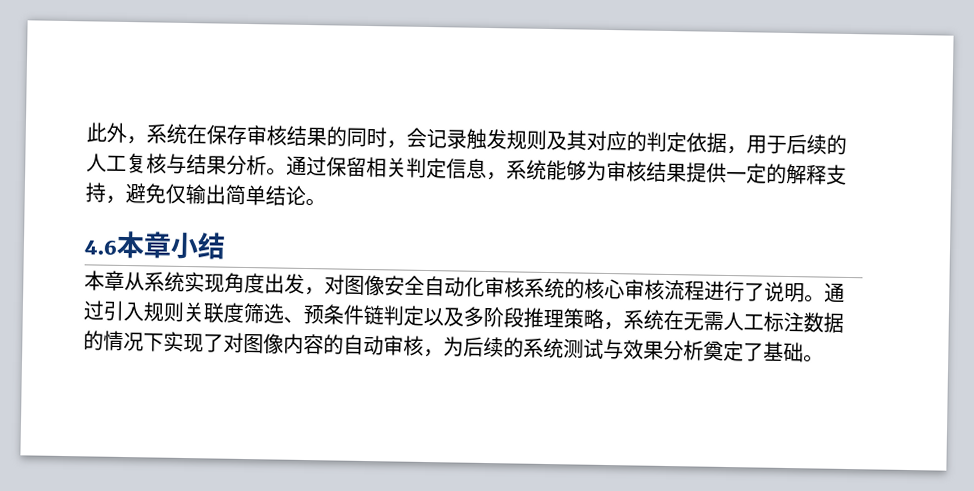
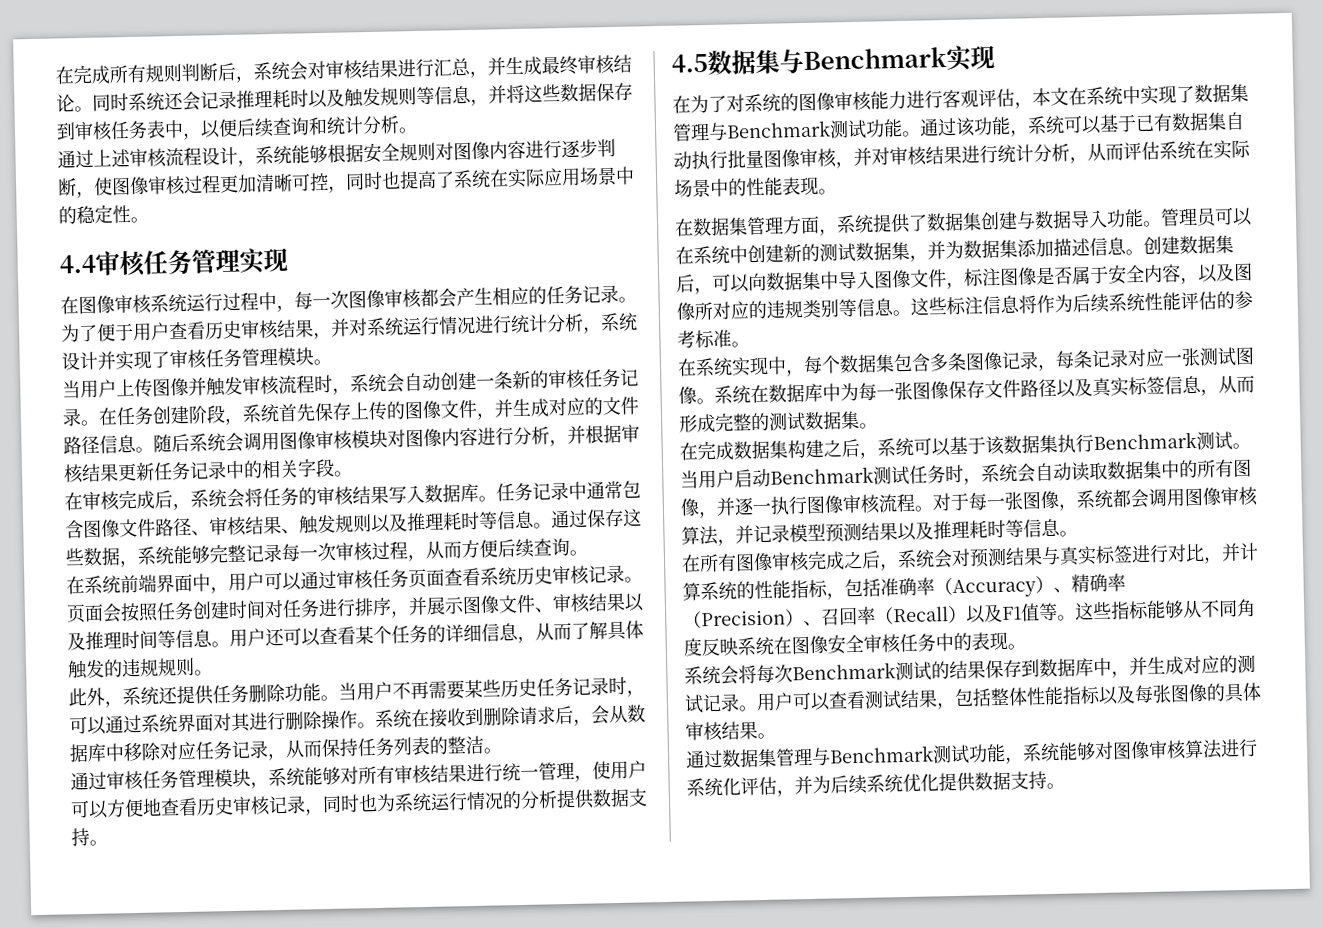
- 此外，系统在保存审核结果的同时，会记录触发规则及其对应的判定依据，用于后续的人工复核与结果分析。通过保留相关判定信息，系统能够为审核结果提供一定的解释支持，避免仅输出简单结论。
- 4.6本章小结
- 本章从系统实现角度出发，对图像安全自动化审核系统的核心审核流程进行了说明。通过引入规则关联度筛选、预条件链判定以及多阶段推理策略，系统在无需人工标注数据的情况下实现了对图像内容的自动审核，为后续的系统测试与效果分析奠定了基础。
+ 在完成所有规则判断后，系统会对审核结果进行汇总，并生成最终审核结论。同时系统还会记录推理耗时以及触发规则等信息，并将这些数据保存到审核任务表中，以便后续查询和统计分析。
+ 通过上述审核流程设计，系统能够根据安全规则对图像内容进行逐步判断，使图像审核过程更加清晰可控，同时也提高了系统在实际应用场景中的稳定性。
+ 4.4审核任务管理实现
+ 在图像审核系统运行过程中，每一次图像审核都会产生相应的任务记录。为了便于用户查看历史审核结果，并对系统运行情况进行统计分析，系统设计并实现了审核任务管理模块。
+ 当用户上传图像并触发审核流程时，系统会自动创建一条新的审核任务记录。在任务创建阶段，系统首先保存上传的图像文件，并生成对应的文件路径信息。随后系统会调用图像审核模块对图像内容进行分析，并根据审核结果更新任务记录中的相关字段。
+ 在审核完成后，系统会将任务的审核结果写入数据库。任务记录中通常包含图像文件路径、审核结果、触发规则以及推理耗时等信息。通过保存这些数据，系统能够完整记录每一次审核过程，从而方便后续查询。
+ 在系统前端界面中，用户可以通过审核任务页面查看系统历史审核记录。页面会按照任务创建时间对任务进行排序，并展示图像文件、审核结果以及推理时间等信息。用户还可以查看某个任务的详细信息，从而了解具体触发的违规规则。
+ 此外，系统还提供任务删除功能。当用户不再需要某些历史任务记录时，可以通过系统界面对其进行删除操作。系统在接收到删除请求后，会从数据库中移除对应任务记录，从而保持任务列表的整洁。
+ 通过审核任务管理模块，系统能够对所有审核结果进行统一管理，使用户可以方便地查看历史审核记录，同时也为系统运行情况的分析提供数据支持。
+ 4.5数据集与Benchmark实现
+ 在为了对系统的图像审核能力进行客观评估，本文在系统中实现了数据集管理与Benchmark测试功能。通过该功能，系统可以基于已有数据集自动执行批量图像审核，并对审核结果进行统计分析，从而评估系统在实际场景中的性能表现。
+ 在数据集管理方面，系统提供了数据集创建与数据导入功能。管理员可以在系统中创建新的测试数据集，并为数据集添加描述信息。创建数据集后，可以向数据集中导入图像文件，标注图像是否属于安全内容，以及图像所对应的违规类别等信息。这些标注信息将作为后续系统性能评估的参考标准。
+ 在系统实现中，每个数据集包含多条图像记录，每条记录对应一张测试图像。系统在数据库中为每一张图像保存文件路径以及真实标签信息，从而形成完整的测试数据集。
+ 在完成数据集构建之后，系统可以基于该数据集执行Benchmark测试。当用户启动Benchmark测试任务时，系统会自动读取数据集中的所有图像，并逐一执行图像审核流程。对于每一张图像，系统都会调用图像审核算法，并记录模型预测结果以及推理耗时等信息。
+ 在所有图像审核完成之后，系统会对预测结果与真实标签进行对比，并计算系统的性能指标，包括准确率（Accuracy）、精确率（Precision）、召回率（Recall）以及F1值等。这些指标能够从不同角度反映系统在图像安全审核任务中的表现。
+ 系统会将每次Benchmark测试的结果保存到数据库中，并生成对应的测试记录。用户可以查看测试结果，包括整体性能指标以及每张图像的具体审核结果。
+ 通过数据集管理与Benchmark测试功能，系统能够对图像审核算法进行系统化评估，并为后续系统优化提供数据支持。

